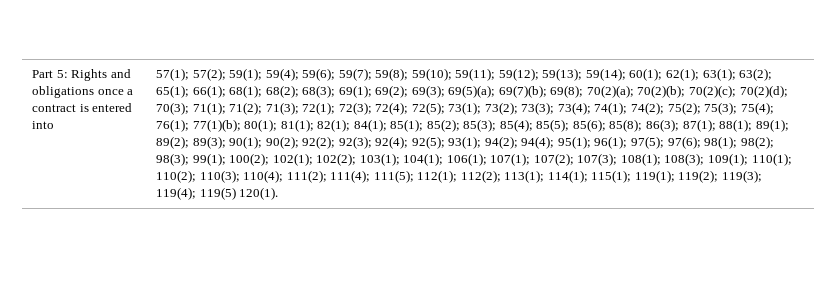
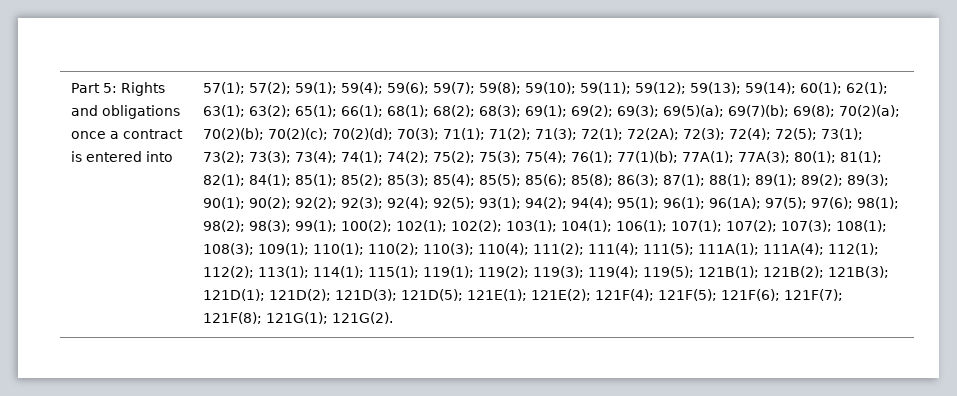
+ 72(2A);
+ 77A(1); 77A(3);
+ 96(1A);
+ 111A(1); 111A(4);
- 119(5) 120(1).
+ 119(5); 121B(1); 121B(2); 121B(3); 121D(1); 121D(2); 121D(3); 121D(5); 121E(1); 121E(2); 121F(4); 121F(5); 121F(6); 121F(7); 121F(8); 121G(1); 121G(2).

